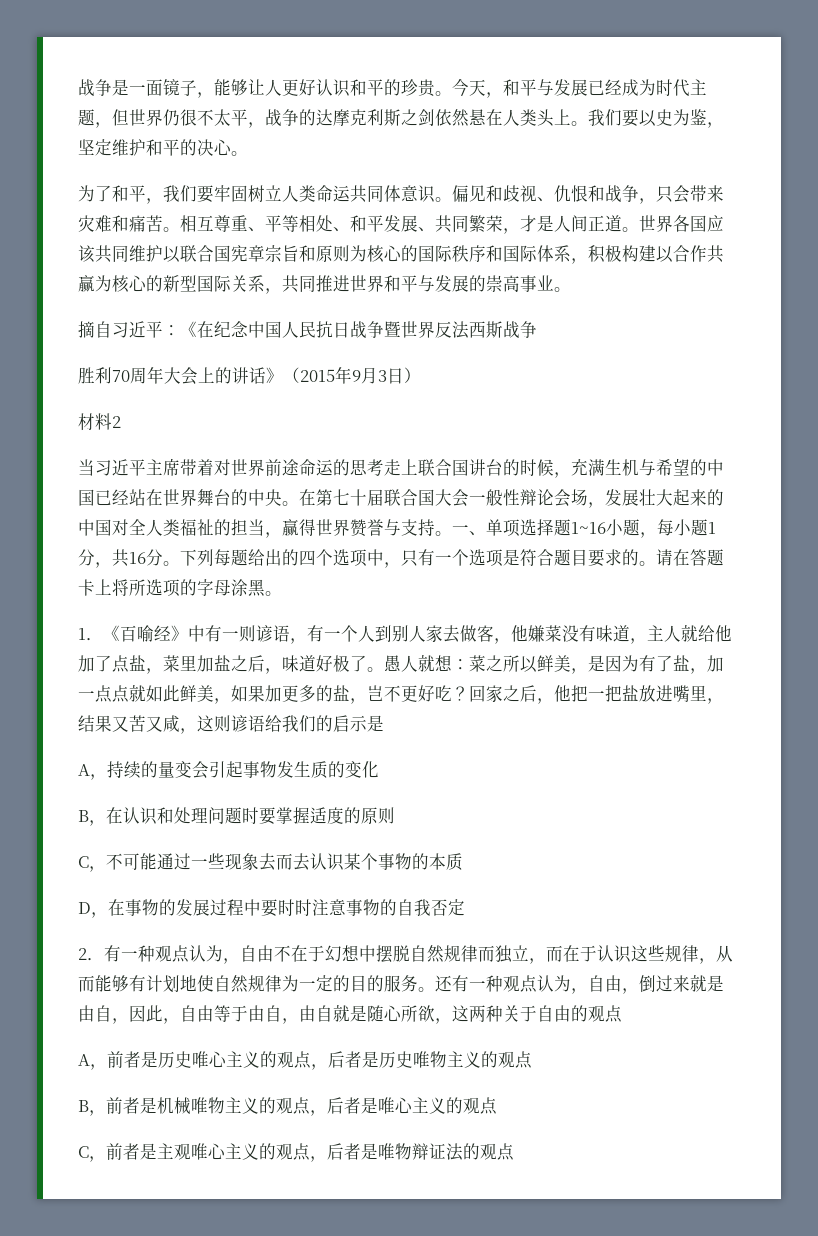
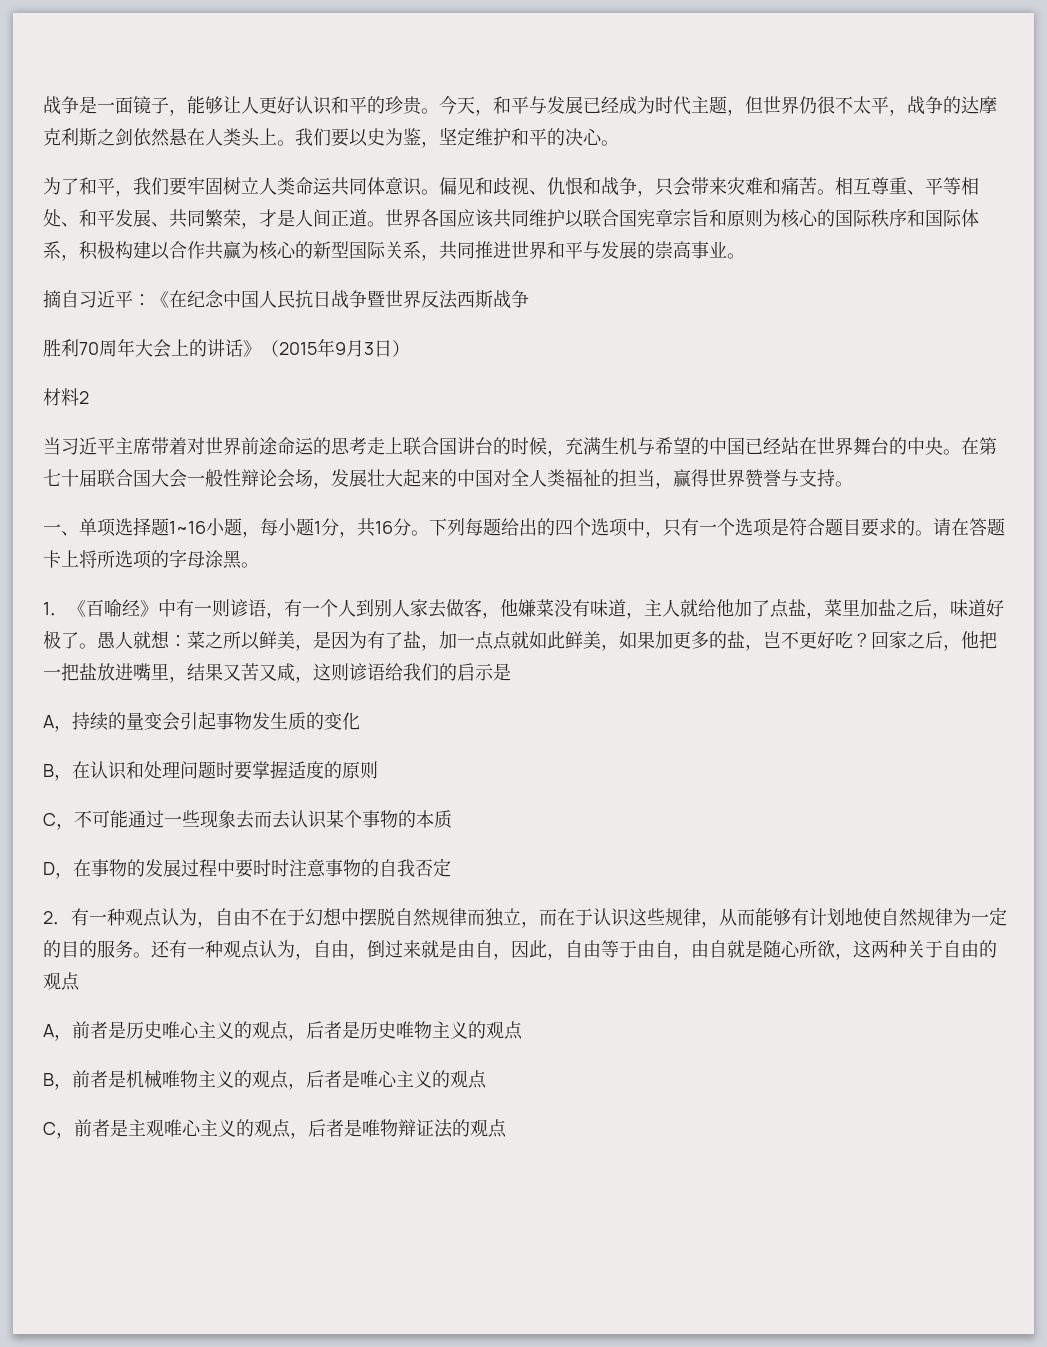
- 在第七十届联合国大会一般性辩论会场，发展壮大起来的中国对全人类福祉的担当，赢得世界赞誉与支持。一、单项选择题1~16小题，每小题1分，共16分。
+ 在第七十届联合国大会一般性辩论会场，发展壮大起来的中国对全人类福祉的担当，赢得世界赞誉与支持。
+ 一、单项选择题1~16小题，每小题1分，共16分。

